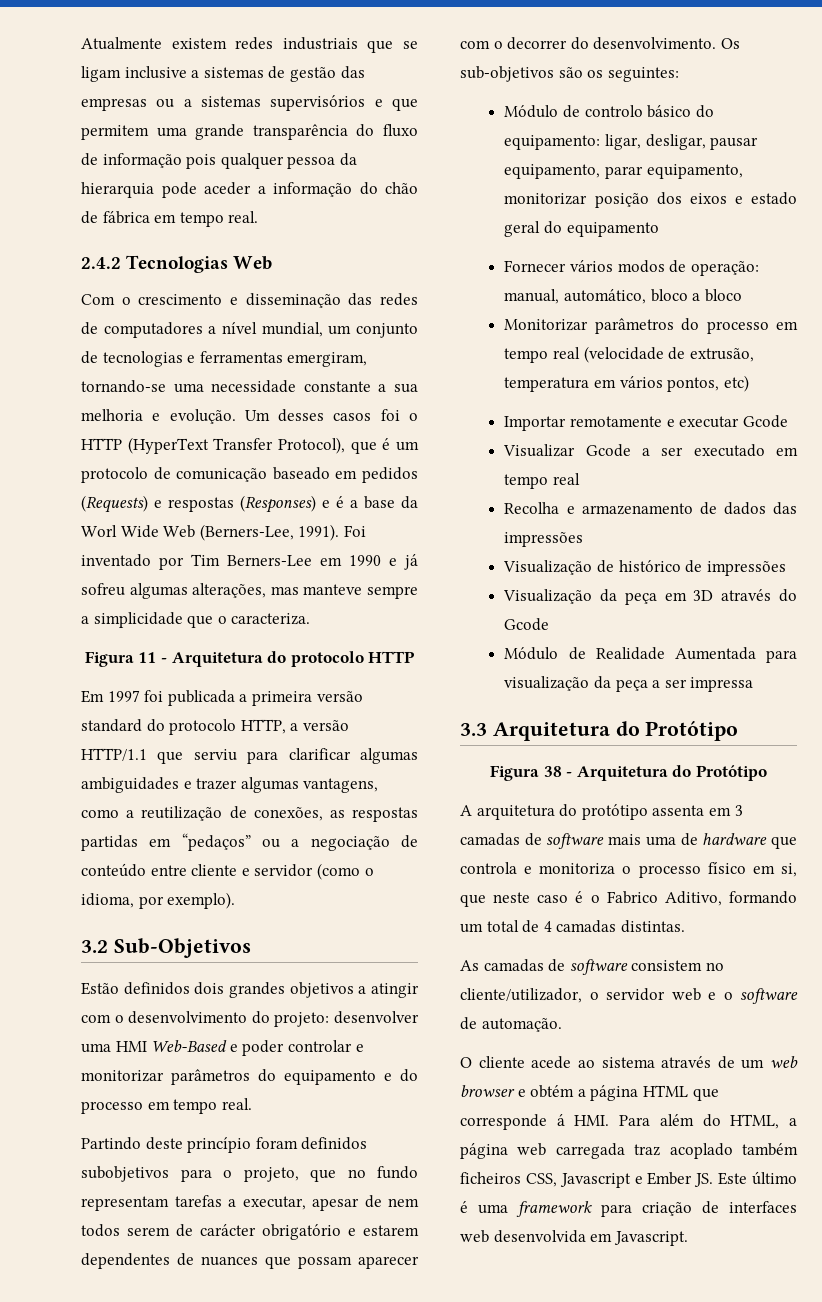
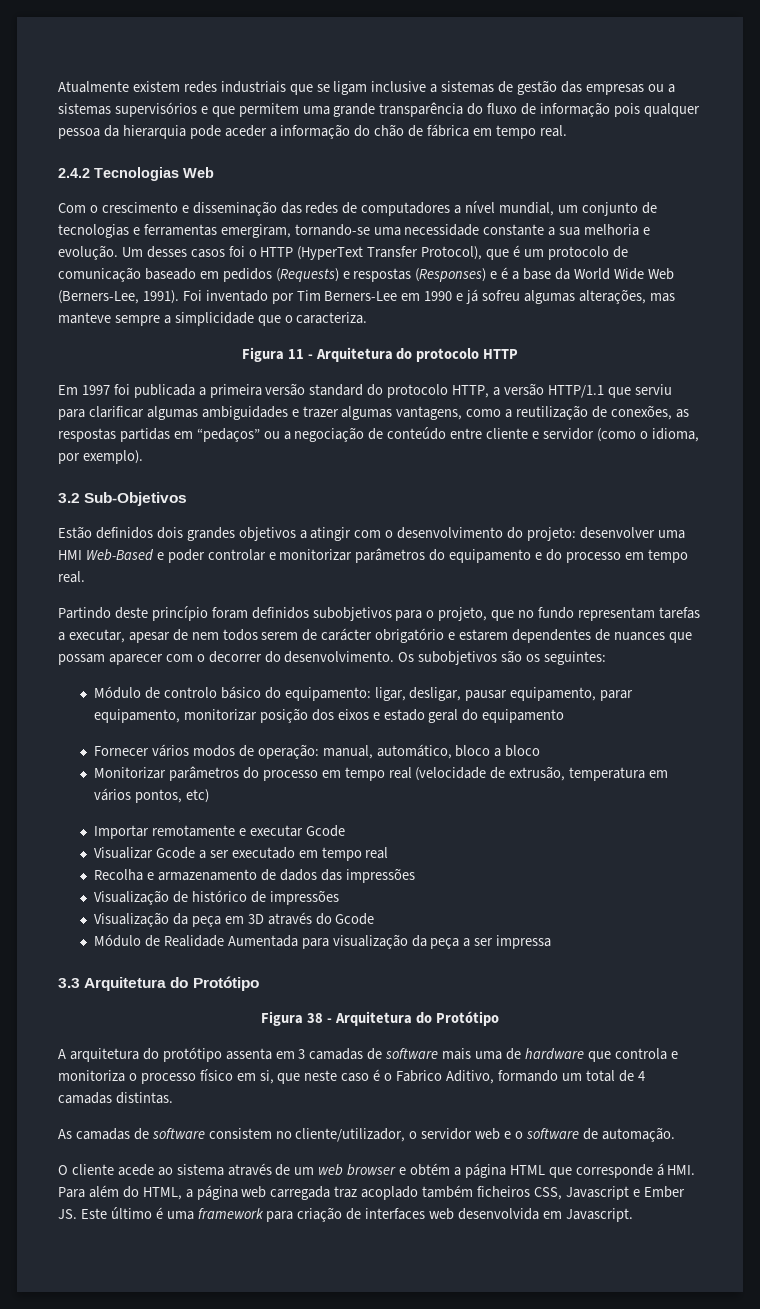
- Um desses casos foi o HTTP (HyperText Transfer Protocol), que é um protocolo de comunicação baseado em pedidos (Requests) e respostas (Responses) e é a base da Worl Wide Web (Berners-Lee, 1991).
+ Um desses casos foi o HTTP (HyperText Transfer Protocol), que é um protocolo de comunicação baseado em pedidos (Requests) e respostas (Responses) e é a base da World Wide Web (Berners-Lee, 1991).
- Os sub-objetivos são os seguintes:
+ Os subobjetivos são os seguintes:

